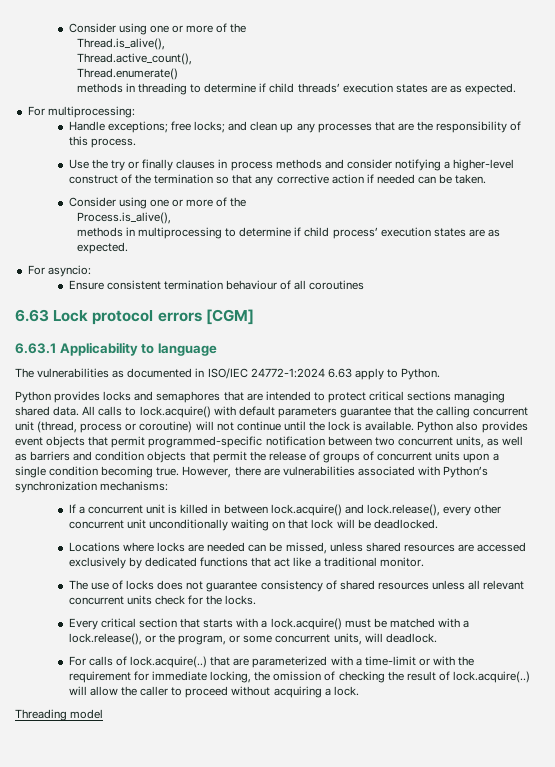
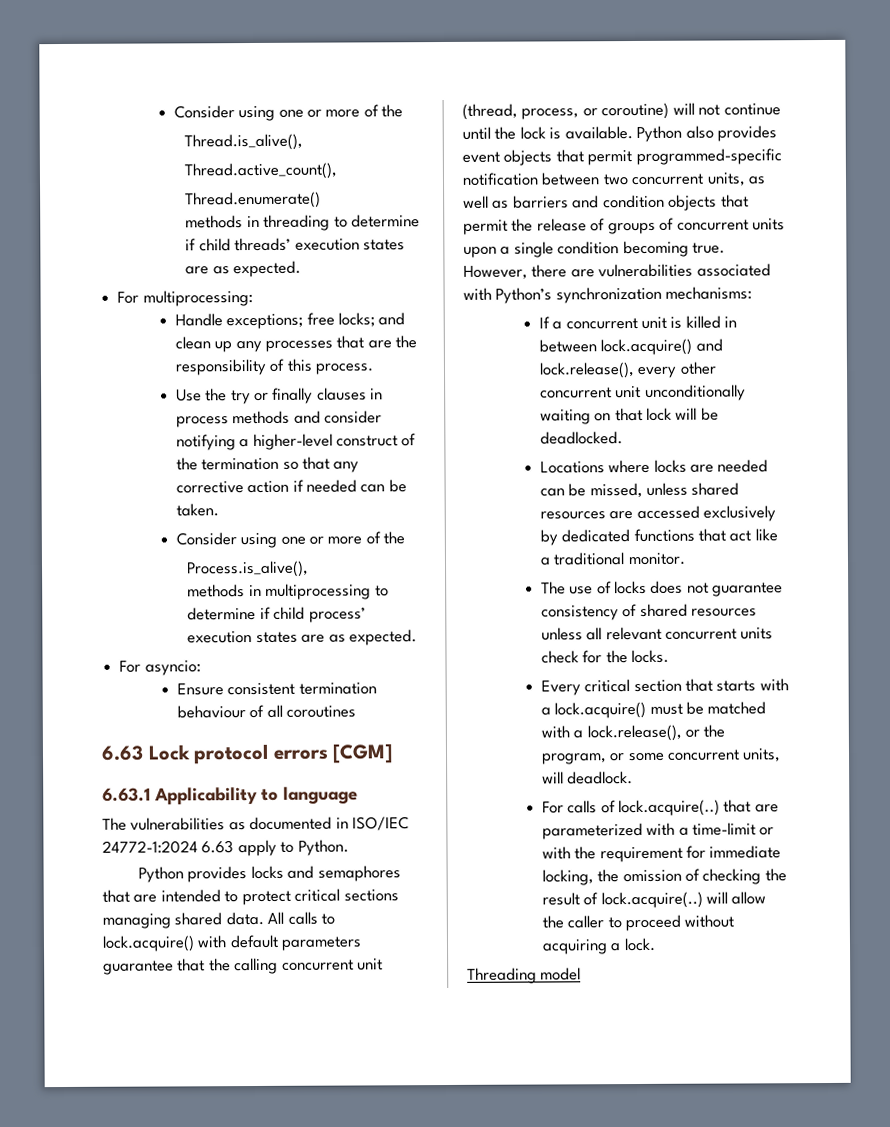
- All calls to lock.acquire() with default parameters guarantee that the calling concurrent unit (thread, process or coroutine) will not continue until the lock is available.
+ All calls to lock.acquire() with default parameters guarantee that the calling concurrent unit (thread, process, or coroutine) will not continue until the lock is available.

